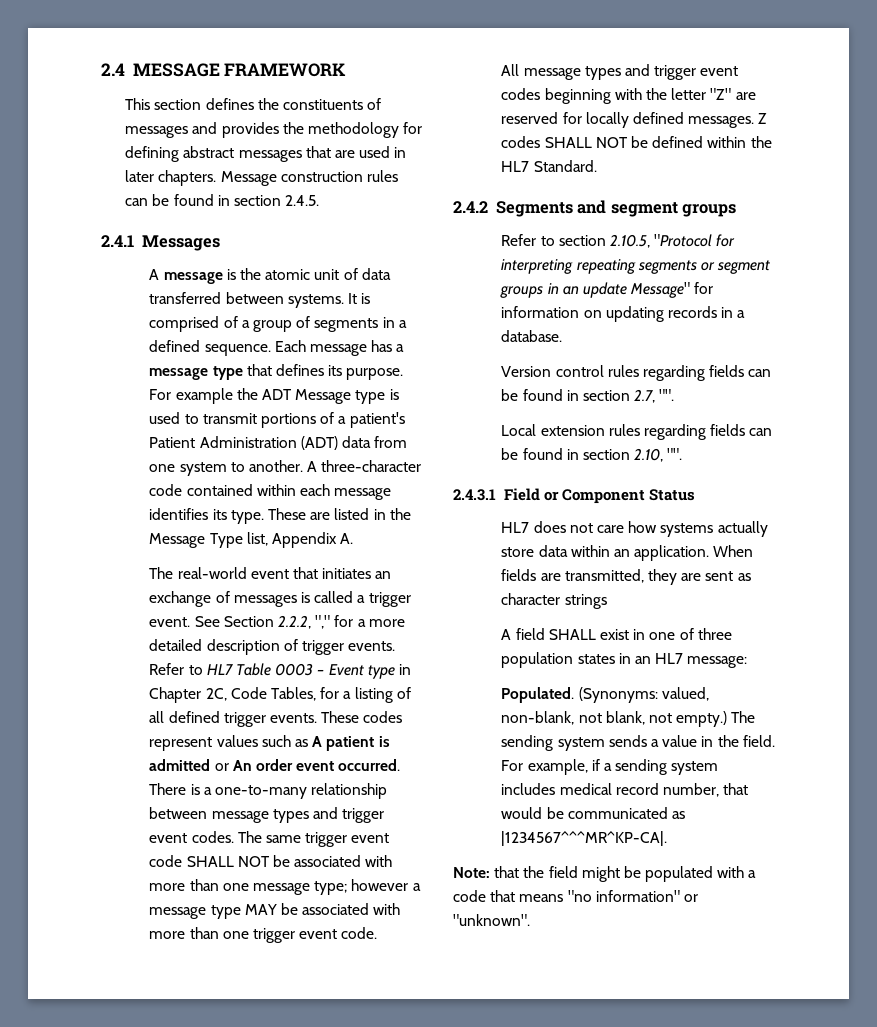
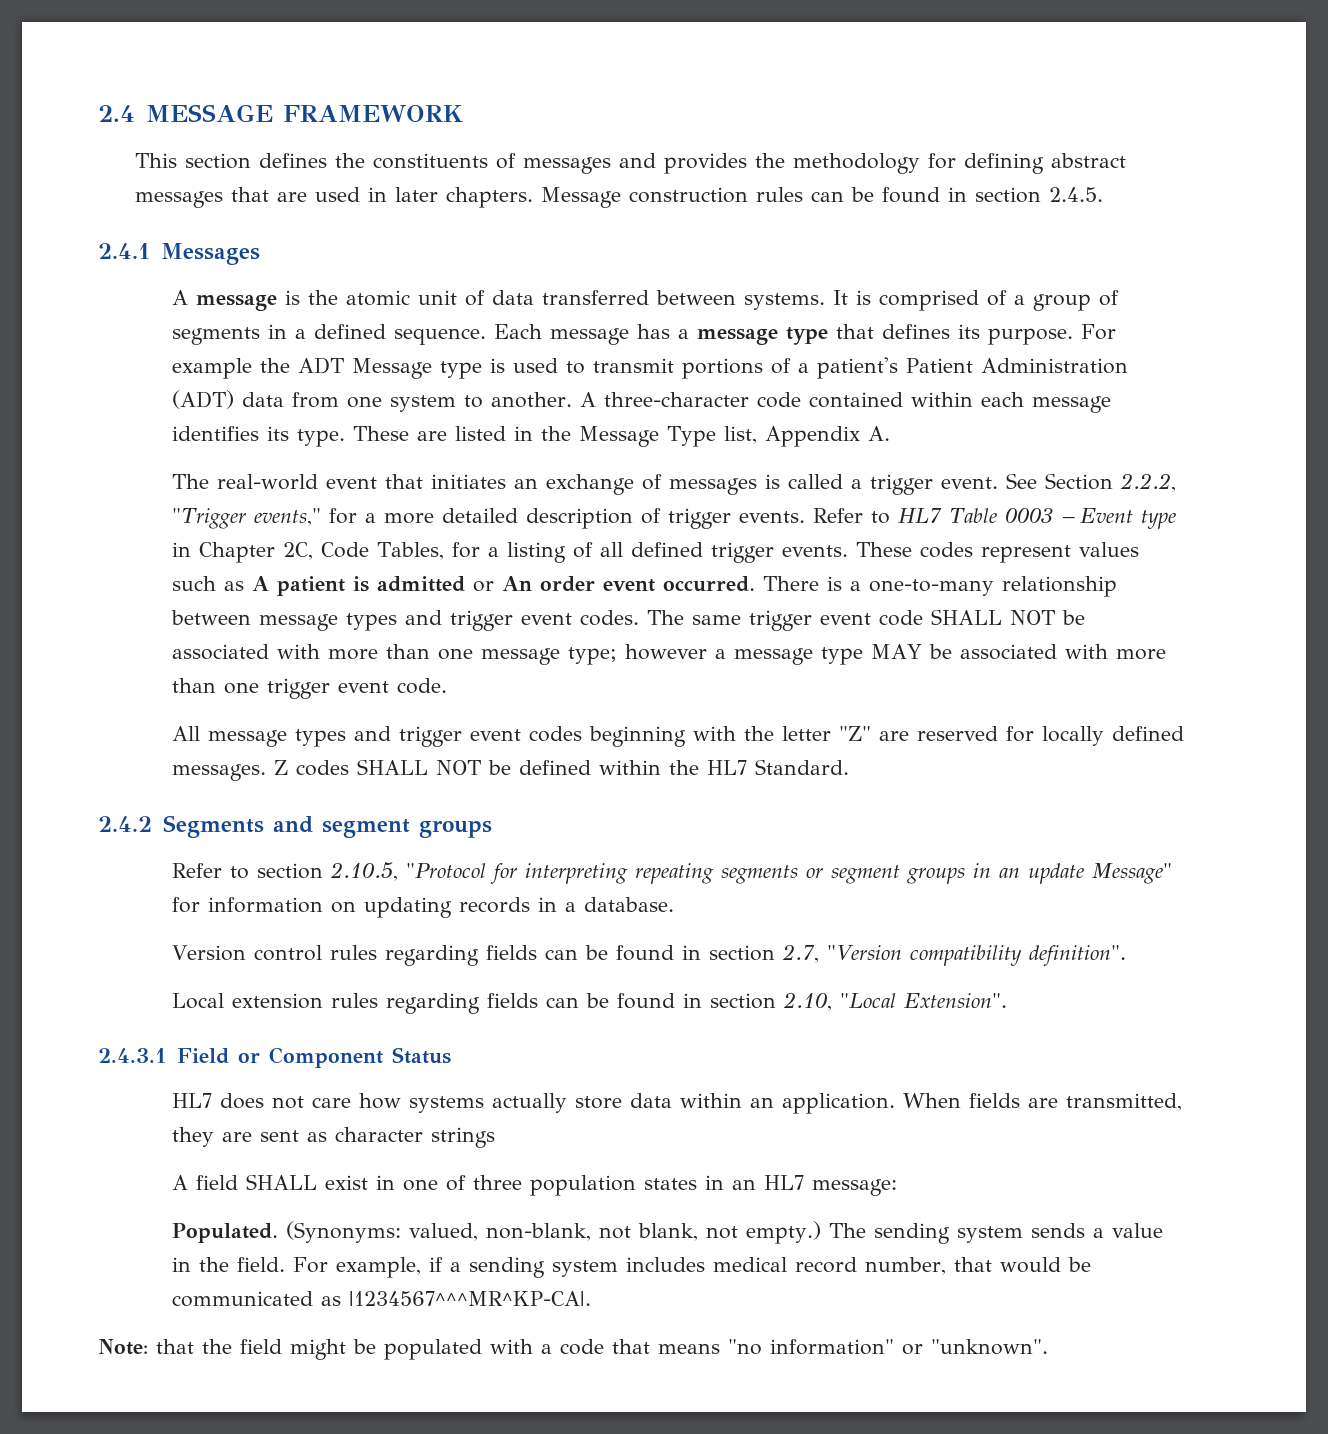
- See Section 2.2.2, "," for a more detailed description of trigger events.
+ See Section 2.2.2, "Trigger events," for a more detailed description of trigger events.
- Version control rules regarding fields can be found in section 2.7, "".
+ Version control rules regarding fields can be found in section 2.7, "Version compatibility definition".
- Local extension rules regarding fields can be found in section 2.10, "".
+ Local extension rules regarding fields can be found in section 2.10, "Local Extension".

